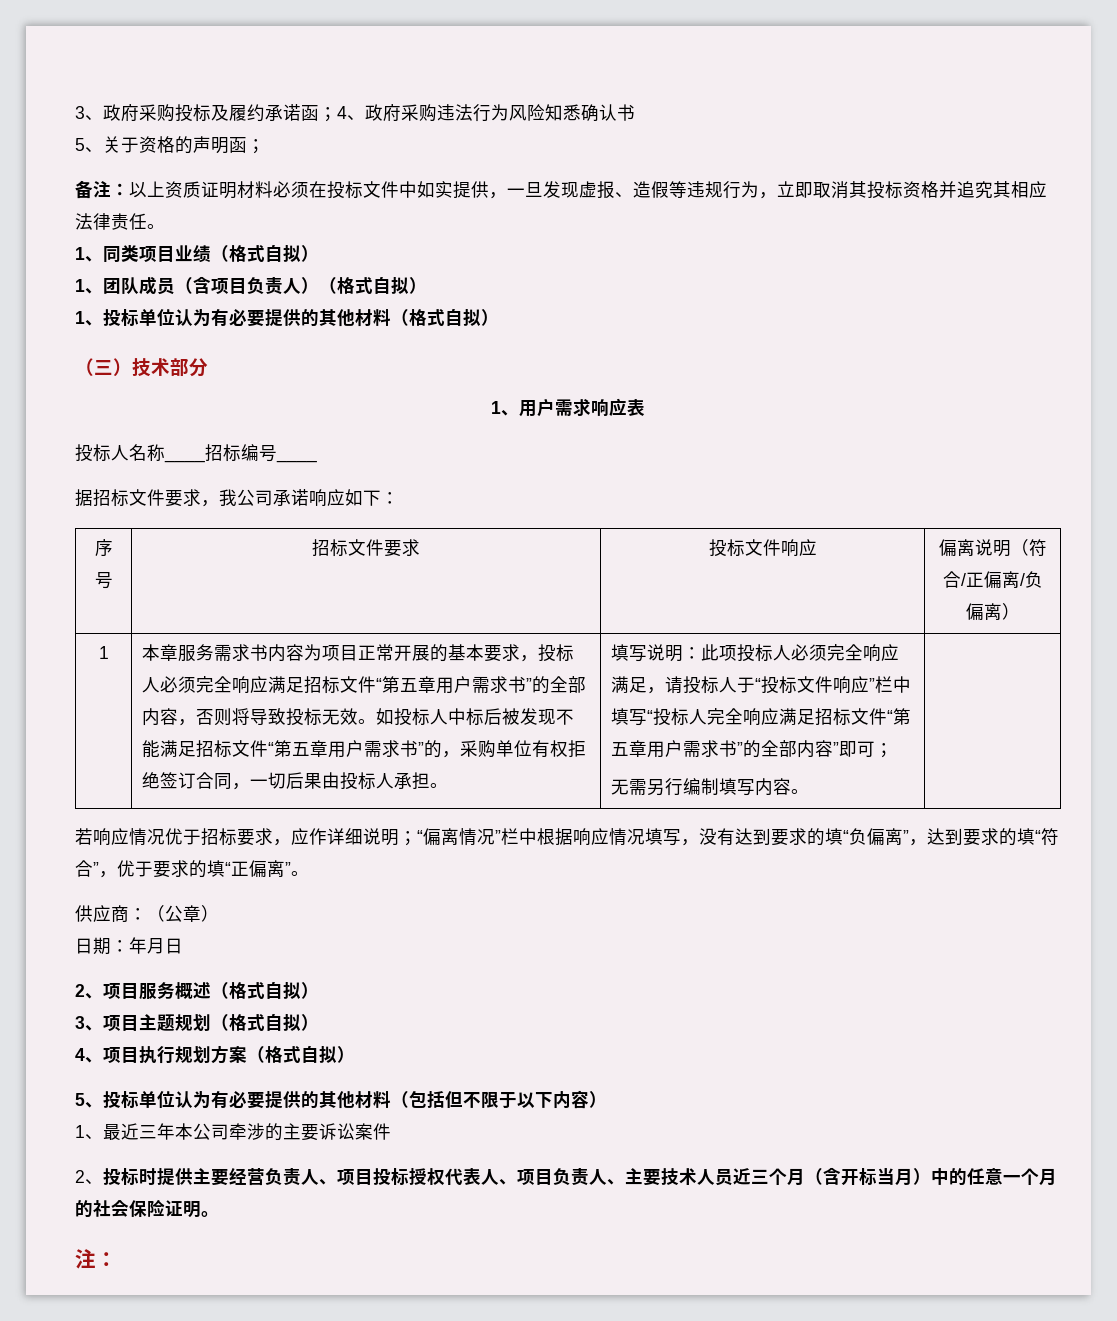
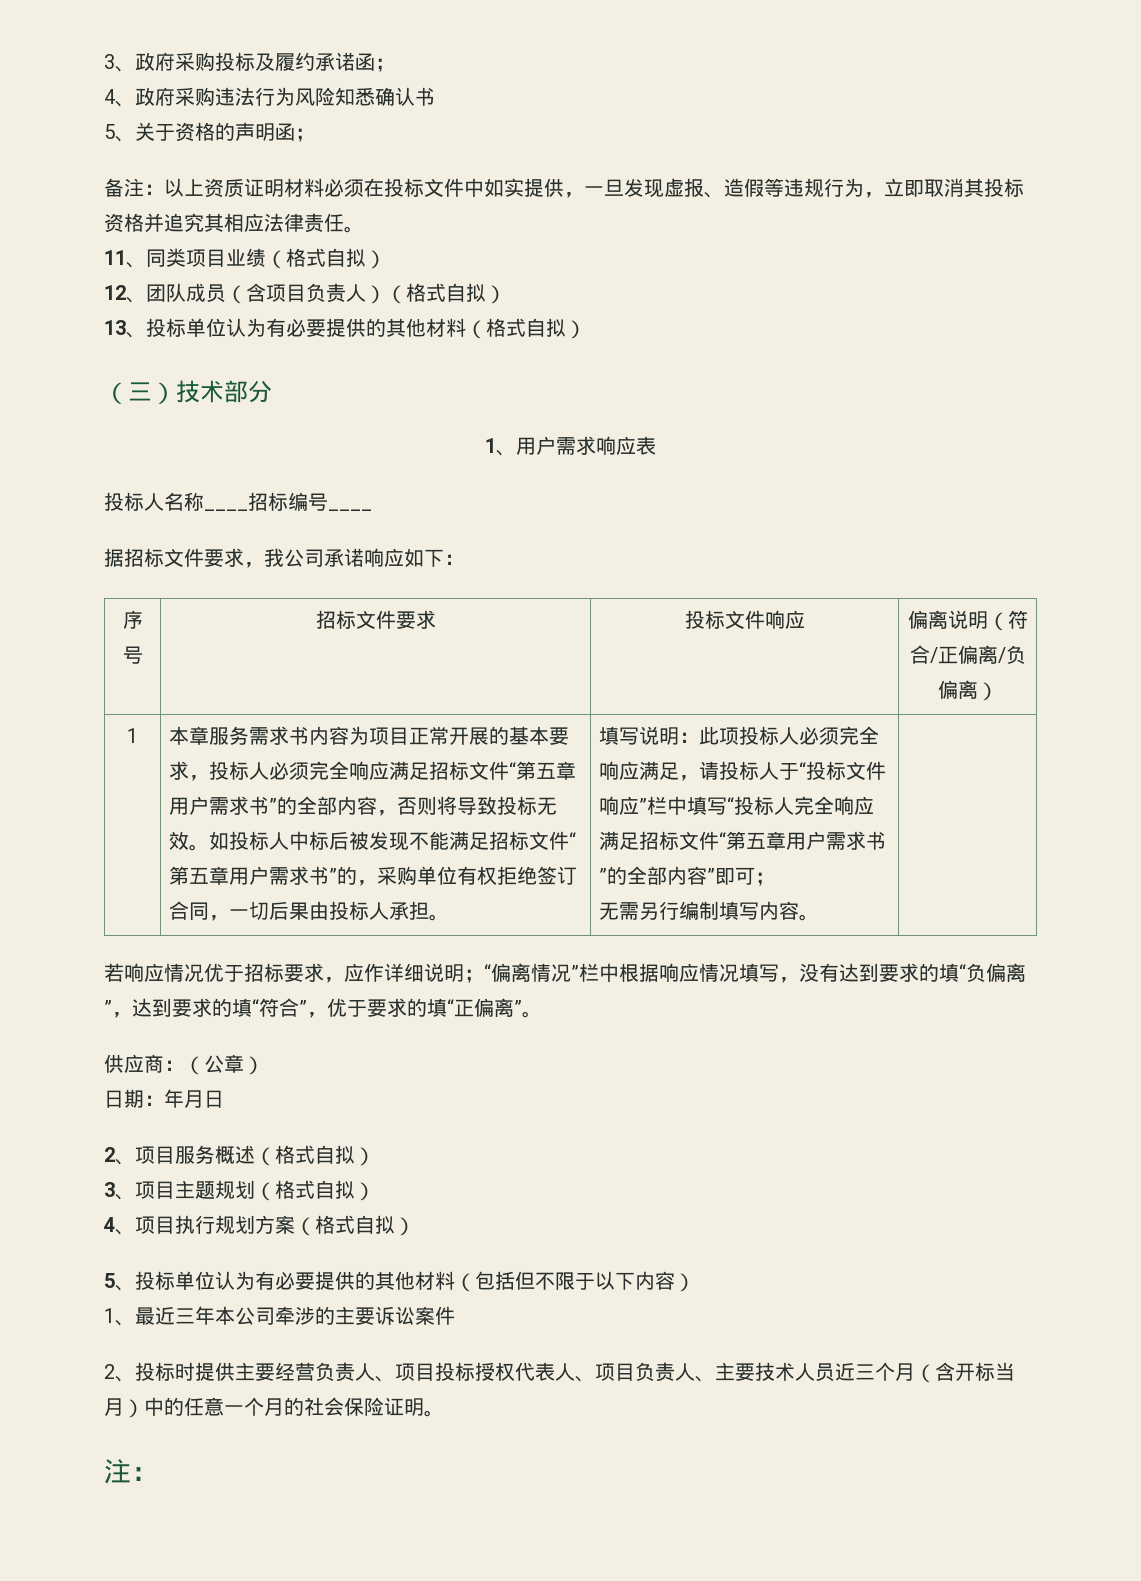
- 3、政府采购投标及履约承诺函；4、政府采购违法行为风险知悉确认书
+ 3、政府采购投标及履约承诺函；
+ 4、政府采购违法行为风险知悉确认书
- 1、同类项目业绩（格式自拟）
+ 11、同类项目业绩（格式自拟）
- 1、团队成员（含项目负责人）（格式自拟）
+ 12、团队成员（含项目负责人）（格式自拟）
- 1、投标单位认为有必要提供的其他材料（格式自拟）
+ 13、投标单位认为有必要提供的其他材料（格式自拟）

